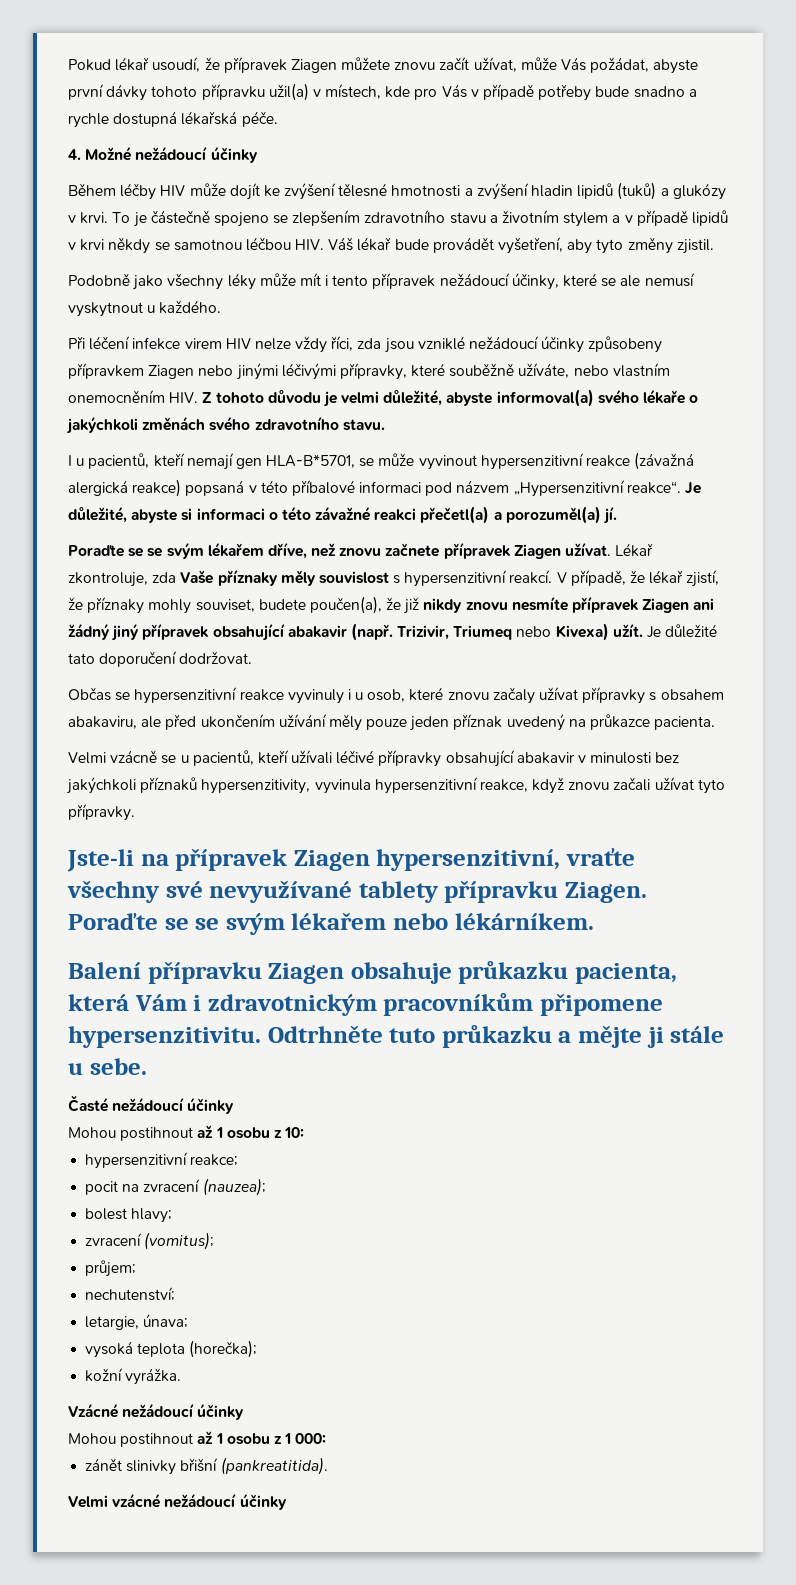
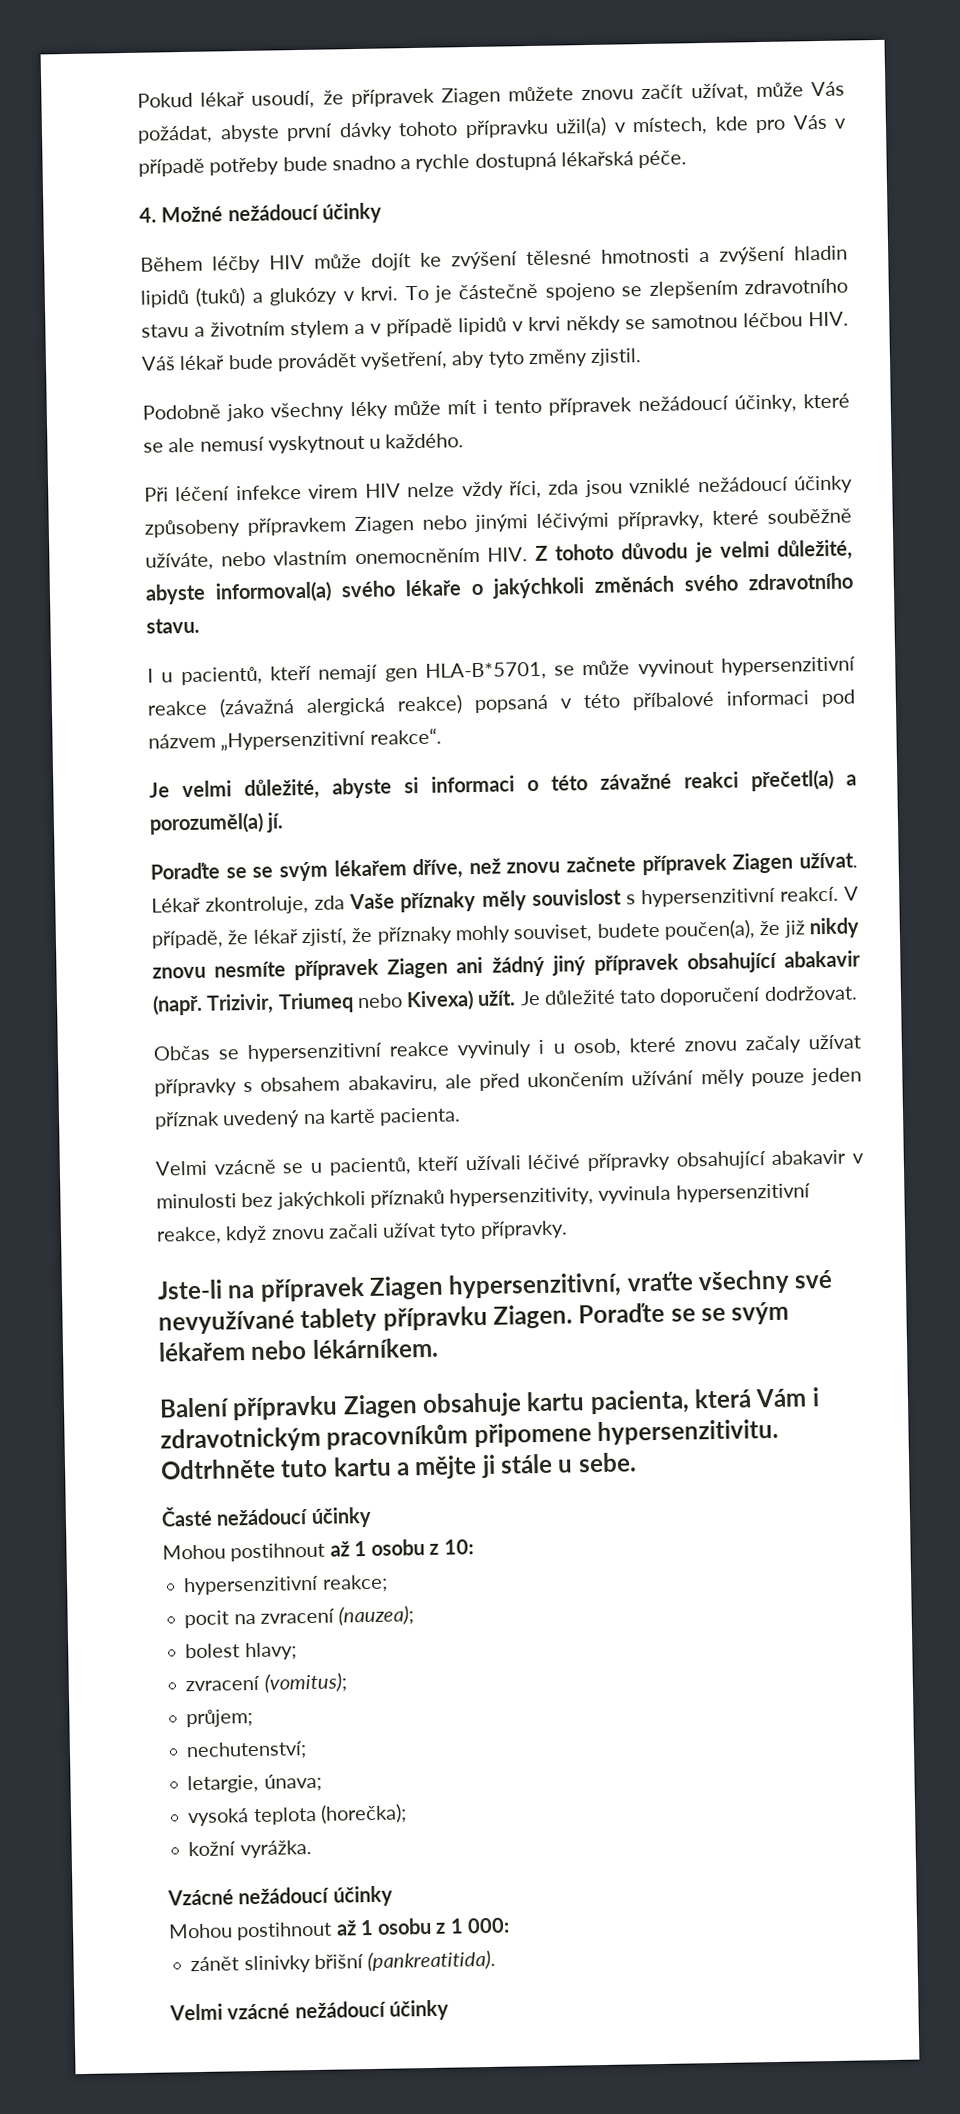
- I u pacientů, kteří nemají gen HLA-B*5701, se může vyvinout hypersenzitivní reakce (závažná alergická reakce) popsaná v této příbalové informaci pod názvem „Hypersenzitivní reakce“. Je důležité, abyste si informaci o této závažné reakci přečetl(a) a porozuměl(a) jí.
+ I u pacientů, kteří nemají gen HLA-B*5701, se může vyvinout hypersenzitivní reakce (závažná alergická reakce) popsaná v této příbalové informaci pod názvem „Hypersenzitivní reakce“.
+ Je velmi důležité, abyste si informaci o této závažné reakci přečetl(a) a porozuměl(a) jí.
- Občas se hypersenzitivní reakce vyvinuly i u osob, které znovu začaly užívat přípravky s obsahem abakaviru, ale před ukončením užívání měly pouze jeden příznak uvedený na průkazce pacienta.
+ Občas se hypersenzitivní reakce vyvinuly i u osob, které znovu začaly užívat přípravky s obsahem abakaviru, ale před ukončením užívání měly pouze jeden příznak uvedený na kartě pacienta.
- Balení přípravku Ziagen obsahuje průkazku pacienta, která Vám i zdravotnickým pracovníkům připomene hypersenzitivitu.
+ Balení přípravku Ziagen obsahuje kartu pacienta, která Vám i zdravotnickým pracovníkům připomene hypersenzitivitu.
- Odtrhněte tuto průkazku a mějte ji stále u sebe.
+ Odtrhněte tuto kartu a mějte ji stále u sebe.

